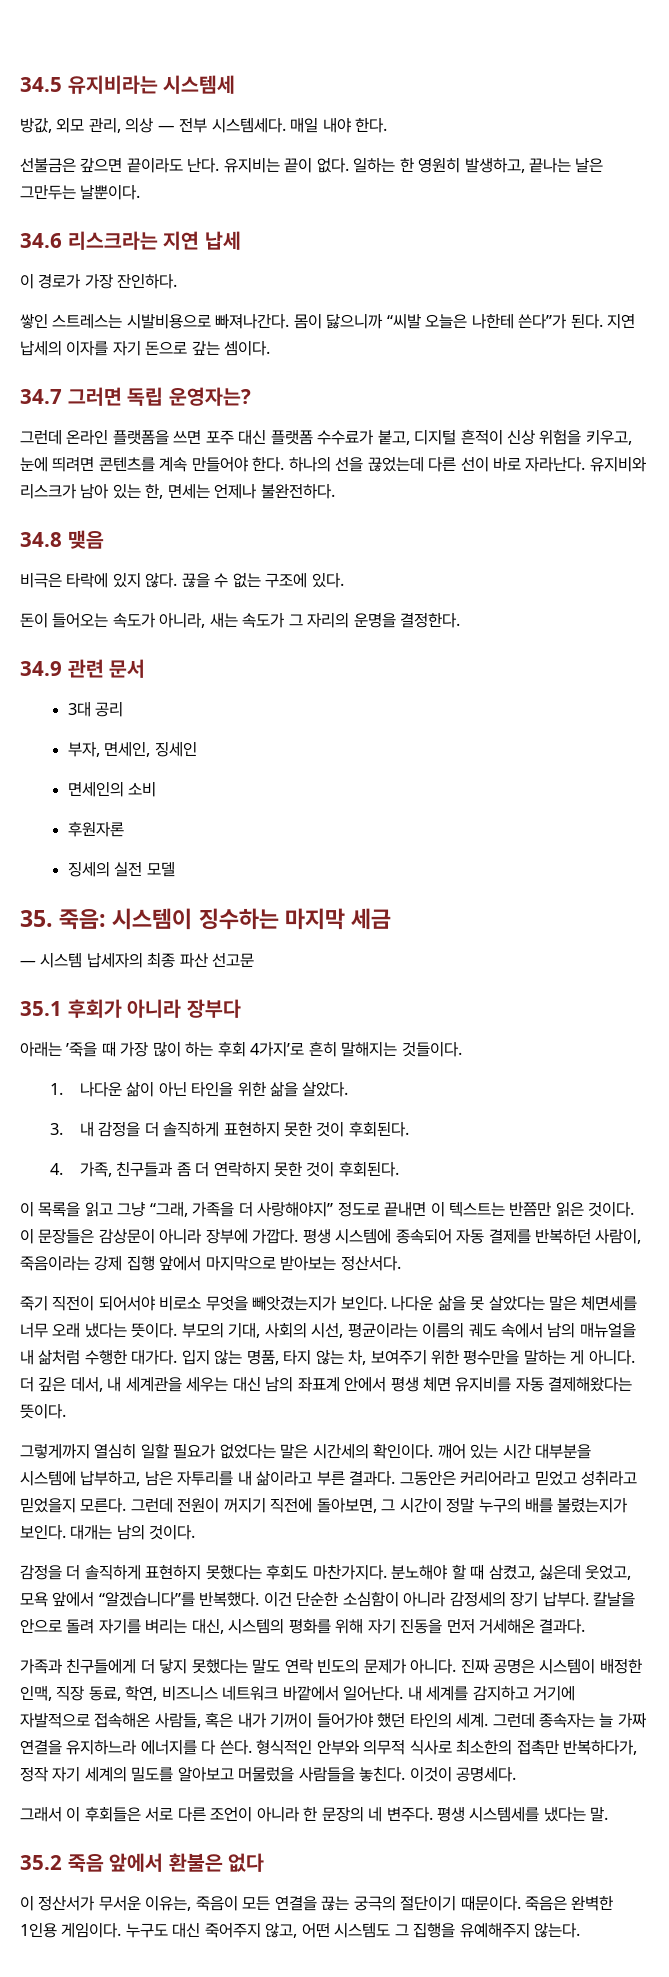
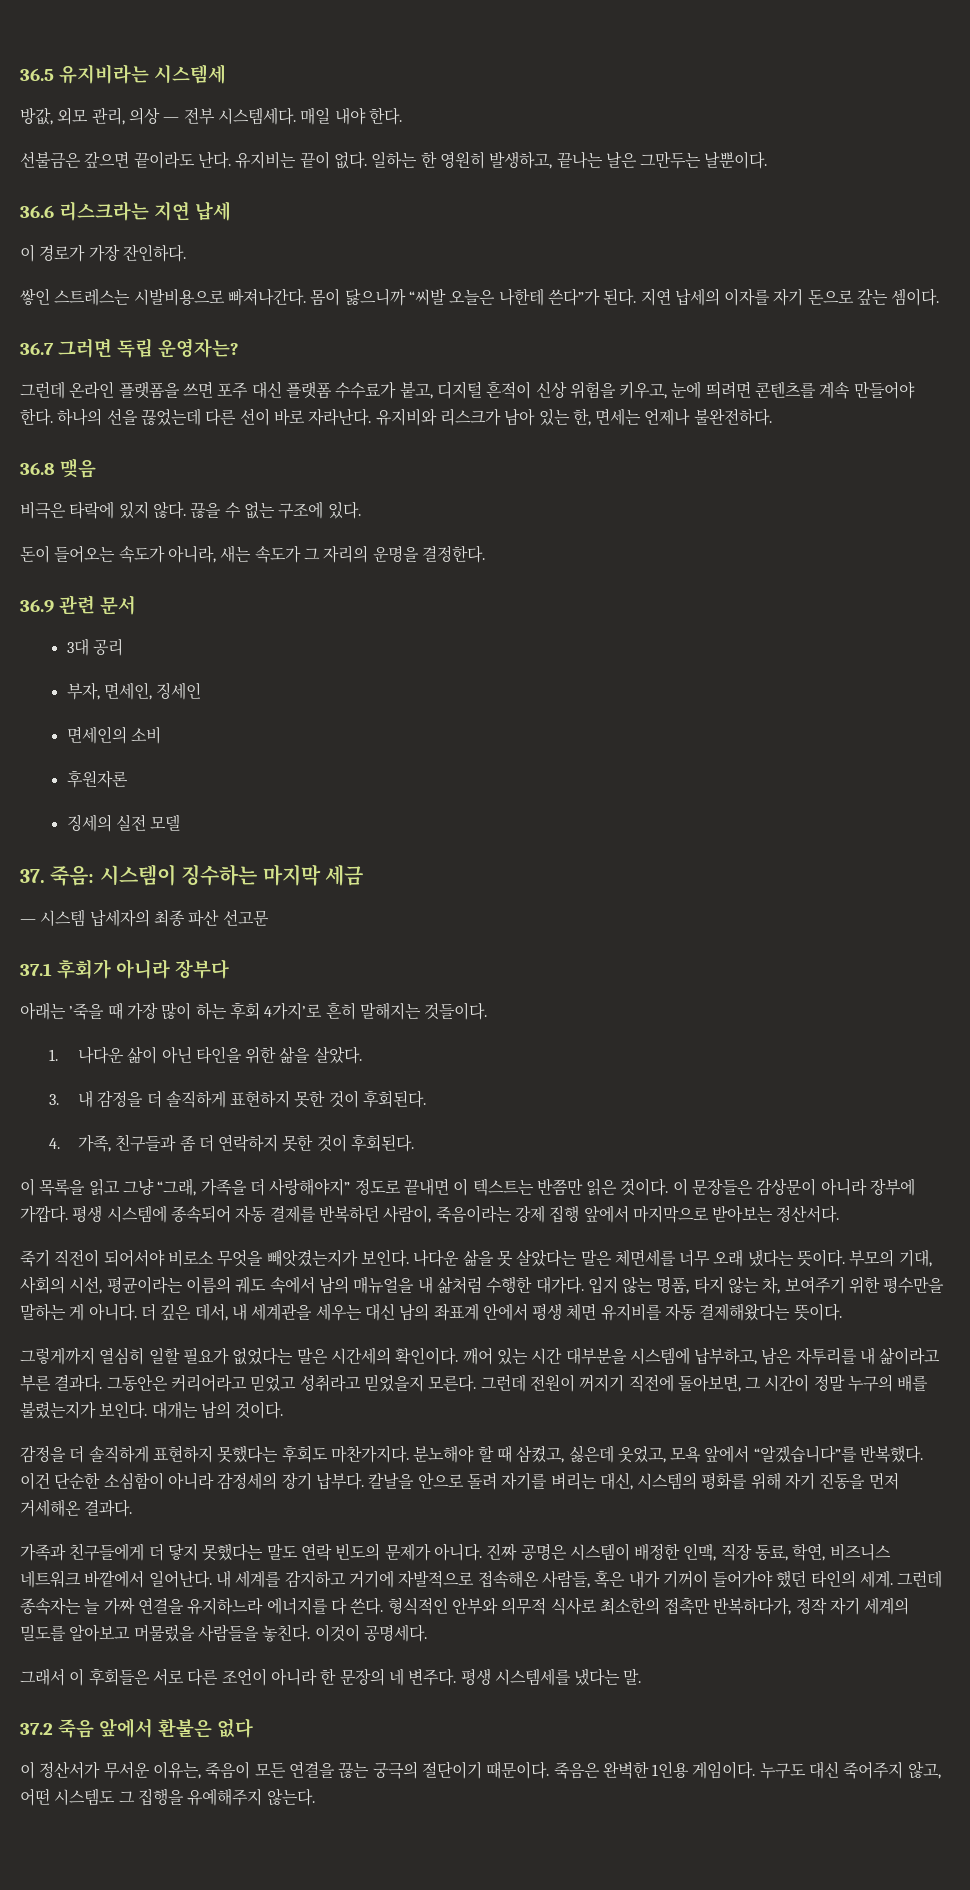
- 34.5 유지비라는 시스템세
+ 36.5 유지비라는 시스템세
- 34.6 리스크라는 지연 납세
+ 36.6 리스크라는 지연 납세
- 34.7 그러면 독립 운영자는?
+ 36.7 그러면 독립 운영자는?
- 34.8 맺음
+ 36.8 맺음
- 34.9 관련 문서
+ 36.9 관련 문서
- 35. 죽음: 시스템이 징수하는 마지막 세금
+ 37. 죽음: 시스템이 징수하는 마지막 세금
- 35.1 후회가 아니라 장부다
+ 37.1 후회가 아니라 장부다
- 35.2 죽음 앞에서 환불은 없다
+ 37.2 죽음 앞에서 환불은 없다

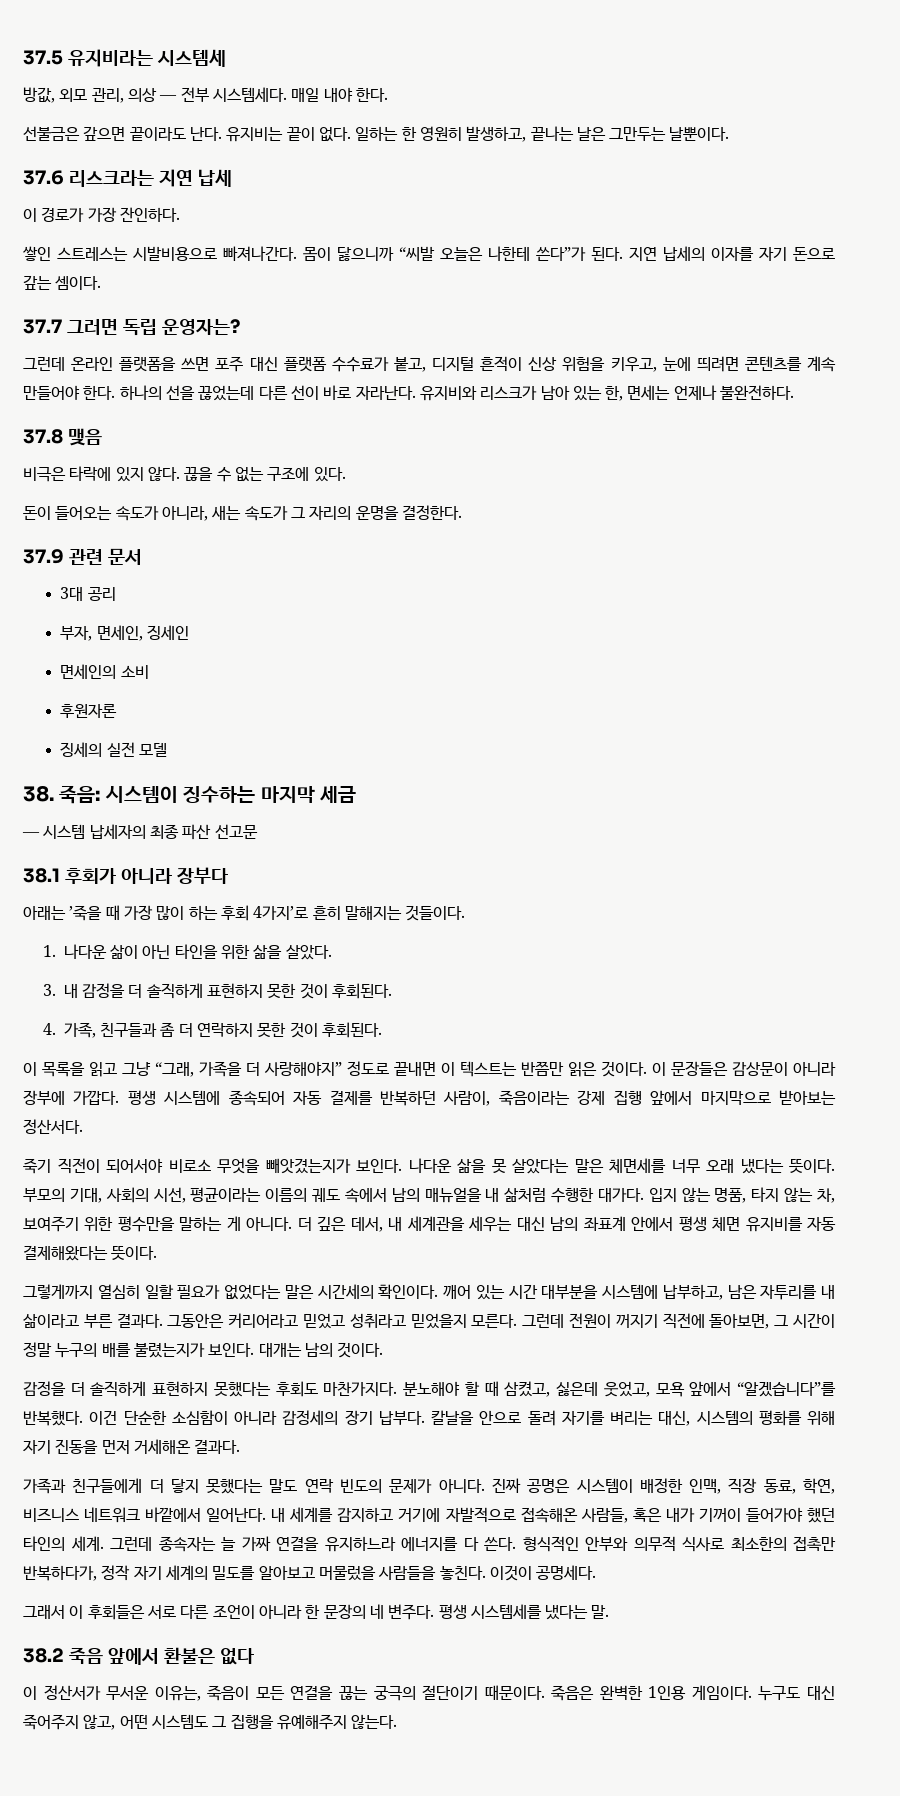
- 36.5 유지비라는 시스템세
+ 37.5 유지비라는 시스템세
- 36.6 리스크라는 지연 납세
+ 37.6 리스크라는 지연 납세
- 36.7 그러면 독립 운영자는?
+ 37.7 그러면 독립 운영자는?
- 36.8 맺음
+ 37.8 맺음
- 36.9 관련 문서
+ 37.9 관련 문서
- 37. 죽음: 시스템이 징수하는 마지막 세금
+ 38. 죽음: 시스템이 징수하는 마지막 세금
- 37.1 후회가 아니라 장부다
+ 38.1 후회가 아니라 장부다
- 37.2 죽음 앞에서 환불은 없다
+ 38.2 죽음 앞에서 환불은 없다

